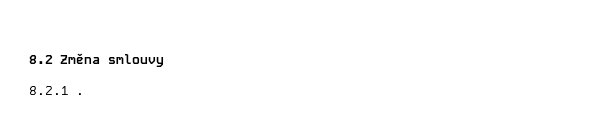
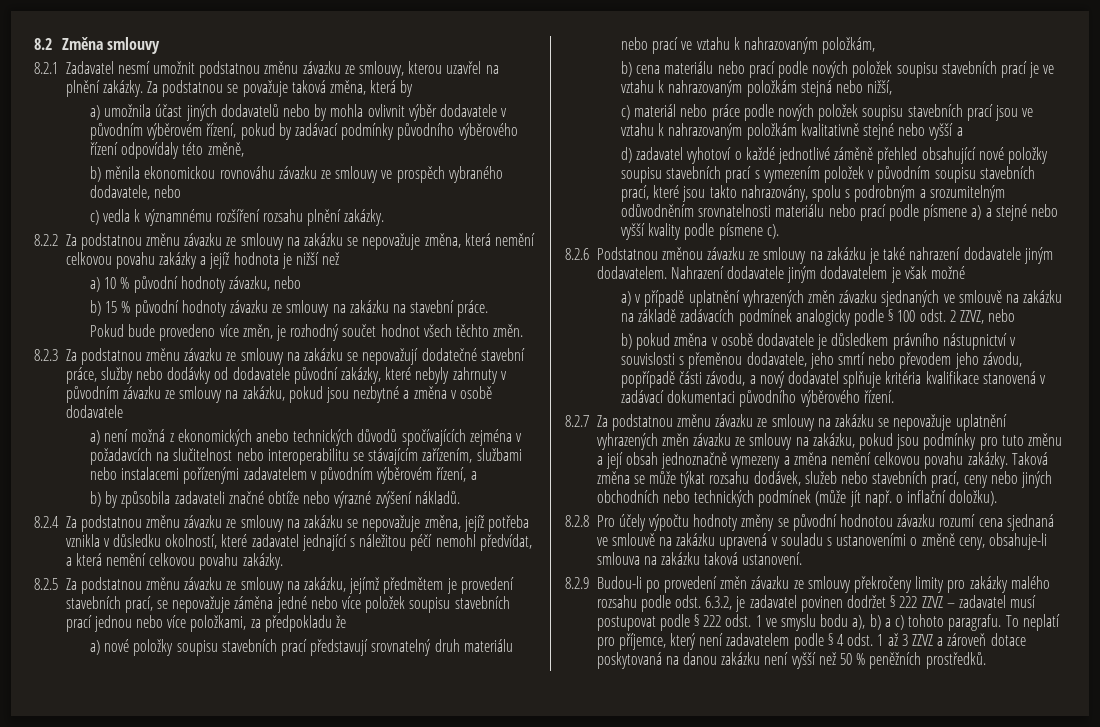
- 8.2.1 .
+ 8.2.1 Zadavatel nesmí umožnit podstatnou změnu závazku ze smlouvy, kterou uzavřel na plnění zakázky. Za podstatnou se považuje taková změna, která by
+ a) umožnila účast jiných dodavatelů nebo by mohla ovlivnit výběr dodavatele v původním výběrovém řízení, pokud by zadávací podmínky původního výběrového řízení odpovídaly této změně,
+ b) měnila ekonomickou rovnováhu závazku ze smlouvy ve prospěch vybraného dodavatele, nebo
+ c) vedla k významnému rozšíření rozsahu plnění zakázky.
+ 8.2.2 Za podstatnou změnu závazku ze smlouvy na zakázku se nepovažuje změna, která nemění celkovou povahu zakázky a jejíž hodnota je nižší než
+ a) 10 % původní hodnoty závazku, nebo
+ b) 15 % původní hodnoty závazku ze smlouvy na zakázku na stavební práce.
+ Pokud bude provedeno více změn, je rozhodný součet hodnot všech těchto změn.
+ 8.2.3 Za podstatnou změnu závazku ze smlouvy na zakázku se nepovažují dodatečné stavební práce, služby nebo dodávky od dodavatele původní zakázky, které nebyly zahrnuty v původním závazku ze smlouvy na zakázku, pokud jsou nezbytné a změna v osobě dodavatele
+ a) není možná z ekonomických anebo technických důvodů spočívajících zejména v požadavcích na slučitelnost nebo interoperabilitu se stávajícím zařízením, službami nebo instalacemi pořízenými zadavatelem v původním výběrovém řízení, a
+ b) by způsobila zadavateli značné obtíže nebo výrazné zvýšení nákladů.
+ 8.2.4 Za podstatnou změnu závazku ze smlouvy na zakázku se nepovažuje změna, jejíž potřeba vznikla v důsledku okolností, které zadavatel jednající s náležitou péčí nemohl předvídat, a která nemění celkovou povahu zakázky.
+ 8.2.5 Za podstatnou změnu závazku ze smlouvy na zakázku, jejímž předmětem je provedení stavebních prací, se nepovažuje záměna jedné nebo více položek soupisu stavebních prací jednou nebo více položkami, za předpokladu že
+ a) nové položky soupisu stavebních prací představují srovnatelný druh materiálu nebo prací ve vztahu k nahrazovaným položkám,
+ b) cena materiálu nebo prací podle nových položek soupisu stavebních prací je ve vztahu k nahrazovaným položkám stejná nebo nižší,
+ c) materiál nebo práce podle nových položek soupisu stavebních prací jsou ve vztahu k nahrazovaným položkám kvalitativně stejné nebo vyšší a
+ d) zadavatel vyhotoví o každé jednotlivé záměně přehled obsahující nové položky soupisu stavebních prací s vymezením položek v původním soupisu stavebních prací, které jsou takto nahrazovány, spolu s podrobným a srozumitelným odůvodněním srovnatelnosti materiálu nebo prací podle písmene a) a stejné nebo vyšší kvality podle písmene c).
+ 8.2.6 Podstatnou změnou závazku ze smlouvy na zakázku je také nahrazení dodavatele jiným dodavatelem. Nahrazení dodavatele jiným dodavatelem je však možné
+ a) v případě uplatnění vyhrazených změn závazku sjednaných ve smlouvě na zakázku na základě zadávacích podmínek analogicky podle § 100 odst. 2 ZZVZ, nebo
+ b) pokud změna v osobě dodavatele je důsledkem právního nástupnictví v souvislosti s přeměnou dodavatele, jeho smrtí nebo převodem jeho závodu, popřípadě části závodu, a nový dodavatel splňuje kritéria kvalifikace stanovená v zadávací dokumentaci původního výběrového řízení.
+ 8.2.7 Za podstatnou změnu závazku ze smlouvy na zakázku se nepovažuje uplatnění vyhrazených změn závazku ze smlouvy na zakázku, pokud jsou podmínky pro tuto změnu a její obsah jednoznačně vymezeny a změna nemění celkovou povahu zakázky. Taková změna se může týkat rozsahu dodávek, služeb nebo stavebních prací, ceny nebo jiných obchodních nebo technických podmínek (může jít např. o inflační doložku).
+ 8.2.8 Pro účely výpočtu hodnoty změny se původní hodnotou závazku rozumí cena sjednaná ve smlouvě na zakázku upravená v souladu s ustanoveními o změně ceny, obsahuje-li smlouva na zakázku taková ustanovení.
+ 8.2.9 Budou-li po provedení změn závazku ze smlouvy překročeny limity pro zakázky malého rozsahu podle odst. 6.3.2, je zadavatel povinen dodržet § 222 ZZVZ – zadavatel musí postupovat podle § 222 odst. 1 ve smyslu bodu a), b) a c) tohoto paragrafu. To neplatí pro příjemce, který není zadavatelem podle § 4 odst. 1 až 3 ZZVZ a zároveň dotace poskytovaná na danou zakázku není vyšší než 50 % peněžních prostředků.

